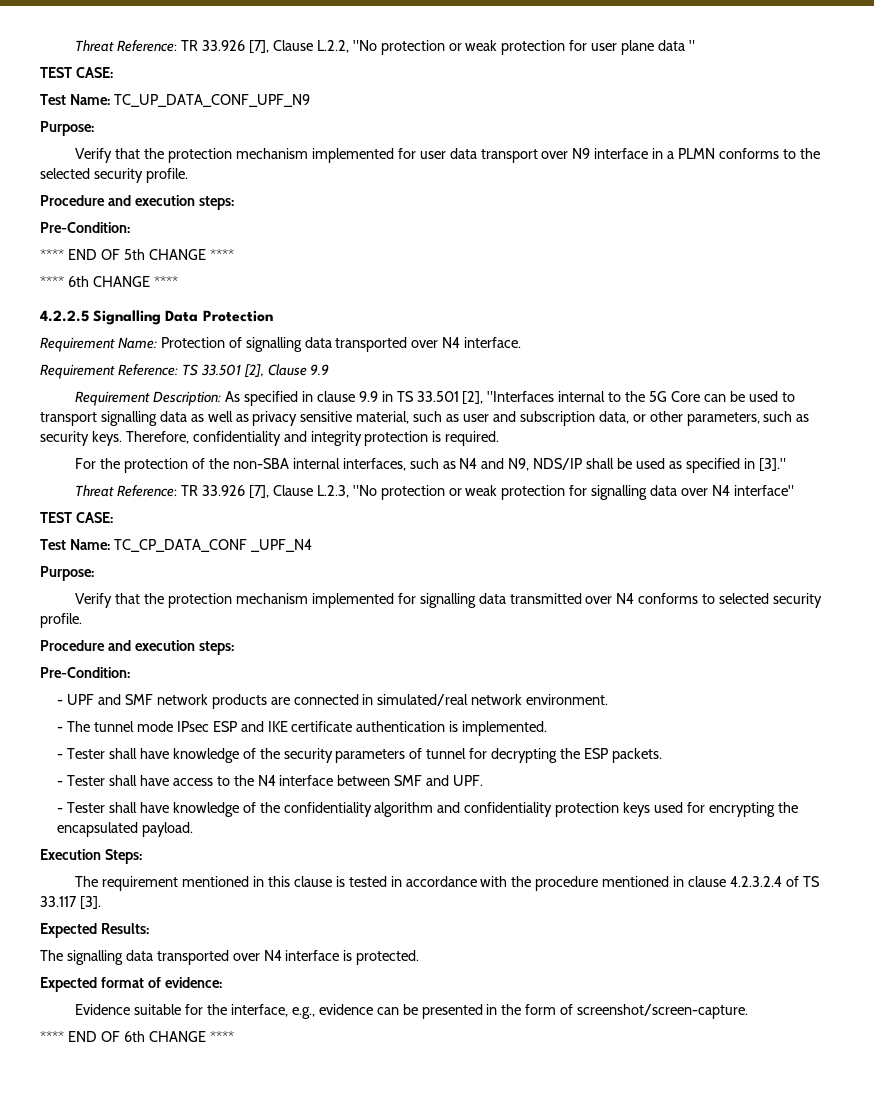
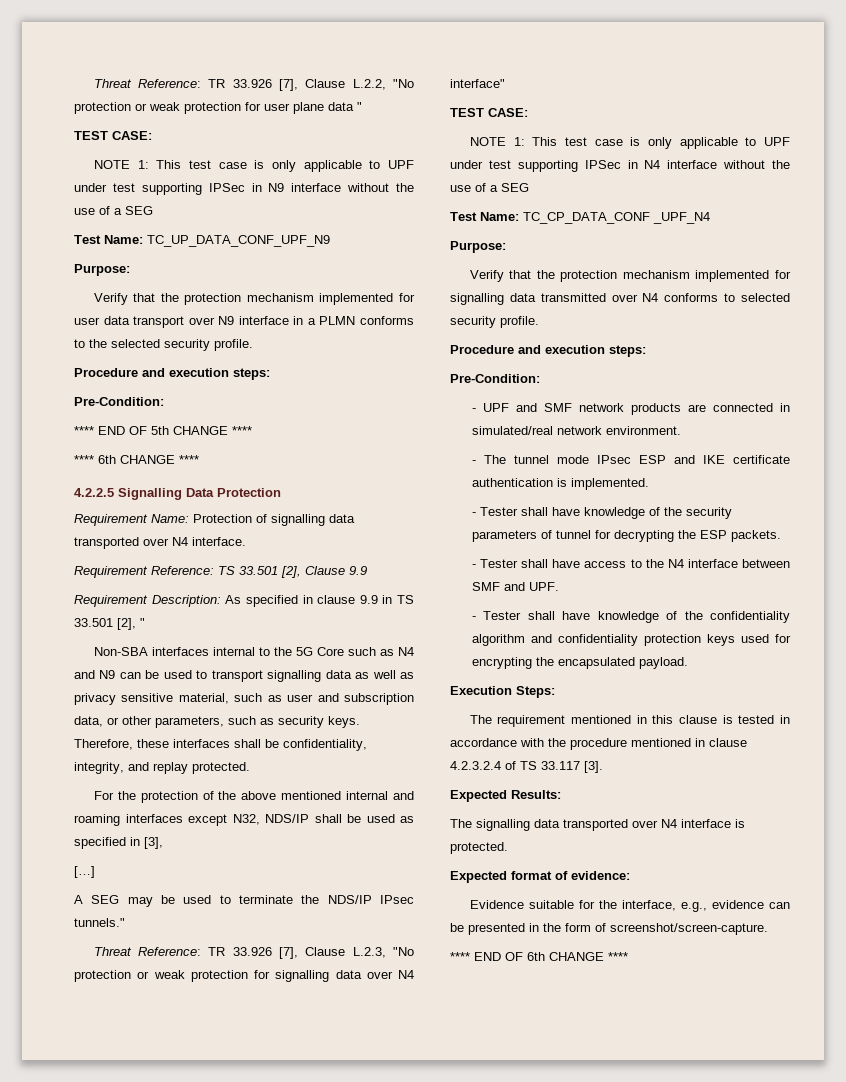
+ NOTE 1: This test case is only applicable to UPF under test supporting IPSec in N9 interface without the use of a SEG
- Requirement Description: As specified in clause 9.9 in TS 33.501 [2], "Interfaces internal to the 5G Core can be used to transport signalling data as well as privacy sensitive material, such as user and subscription data, or other parameters, such as security keys.
+ Requirement Description: As specified in clause 9.9 in TS 33.501 [2], "
+ Non-SBA interfaces internal to the 5G Core such as N4 and N9 can be used to transport signalling data as well as privacy sensitive material, such as user and subscription data, or other parameters, such as security keys.
- Therefore, confidentiality and integrity protection is required.
+ Therefore, these interfaces shall be confidentiality, integrity, and replay protected.
- For the protection of the non-SBA internal interfaces, such as N4 and N9, NDS/IP shall be used as specified in [3]."
+ For the protection of the above mentioned internal and roaming interfaces except N32, NDS/IP shall be used as specified in [3],
+ […]
+ A SEG may be used to terminate the NDS/IP IPsec tunnels."
+ NOTE 1: This test case is only applicable to UPF under test supporting IPSec in N4 interface without the use of a SEG

